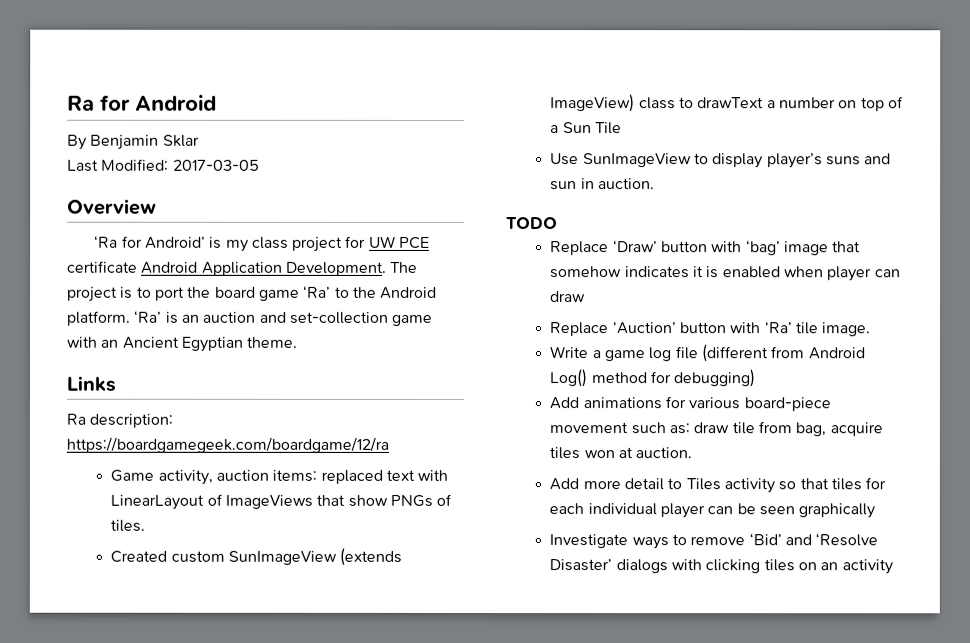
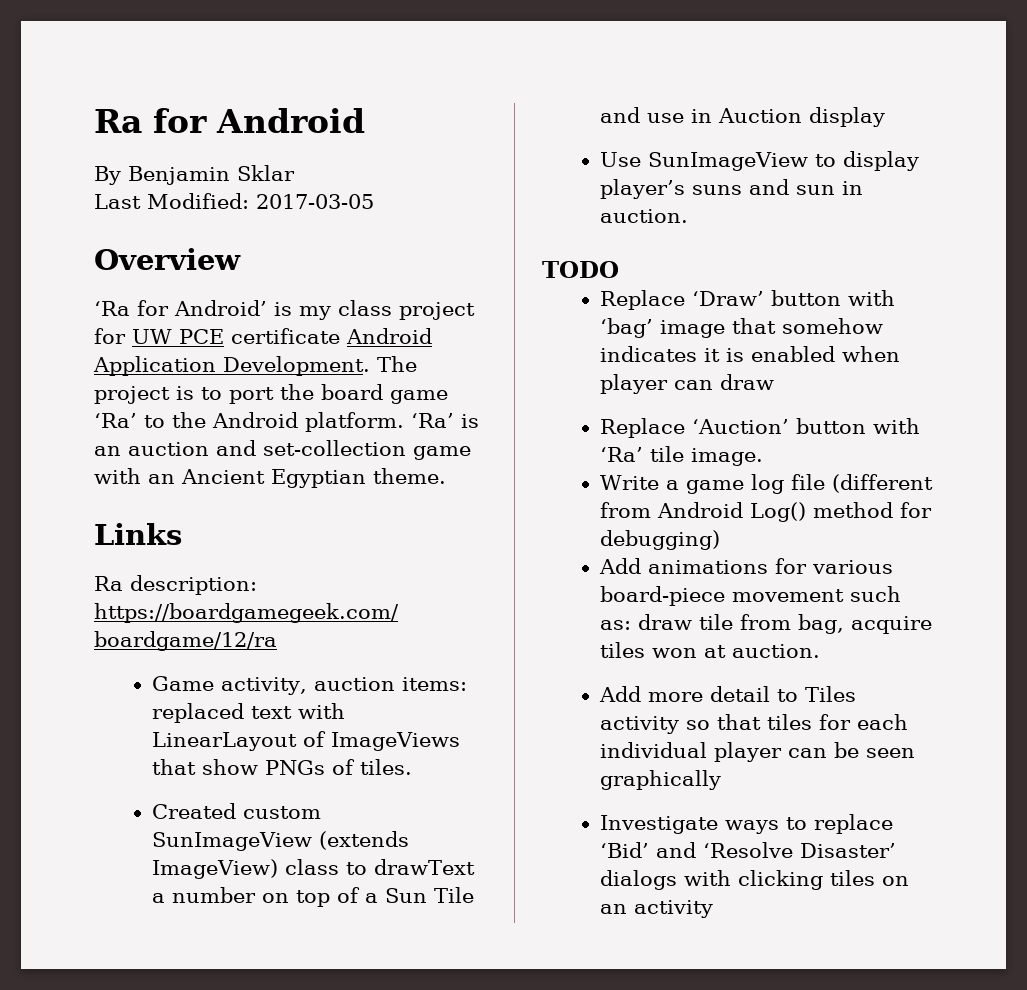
- Created custom SunImageView (extends ImageView) class to drawText a number on top of a Sun Tile
+ Created custom SunImageView (extends ImageView) class to drawText a number on top of a Sun Tile and use in Auction display
- Investigate ways to remove ‘Bid’ and ‘Resolve Disaster’ dialogs with clicking tiles on an activity
+ Investigate ways to replace ‘Bid’ and ‘Resolve Disaster’ dialogs with clicking tiles on an activity

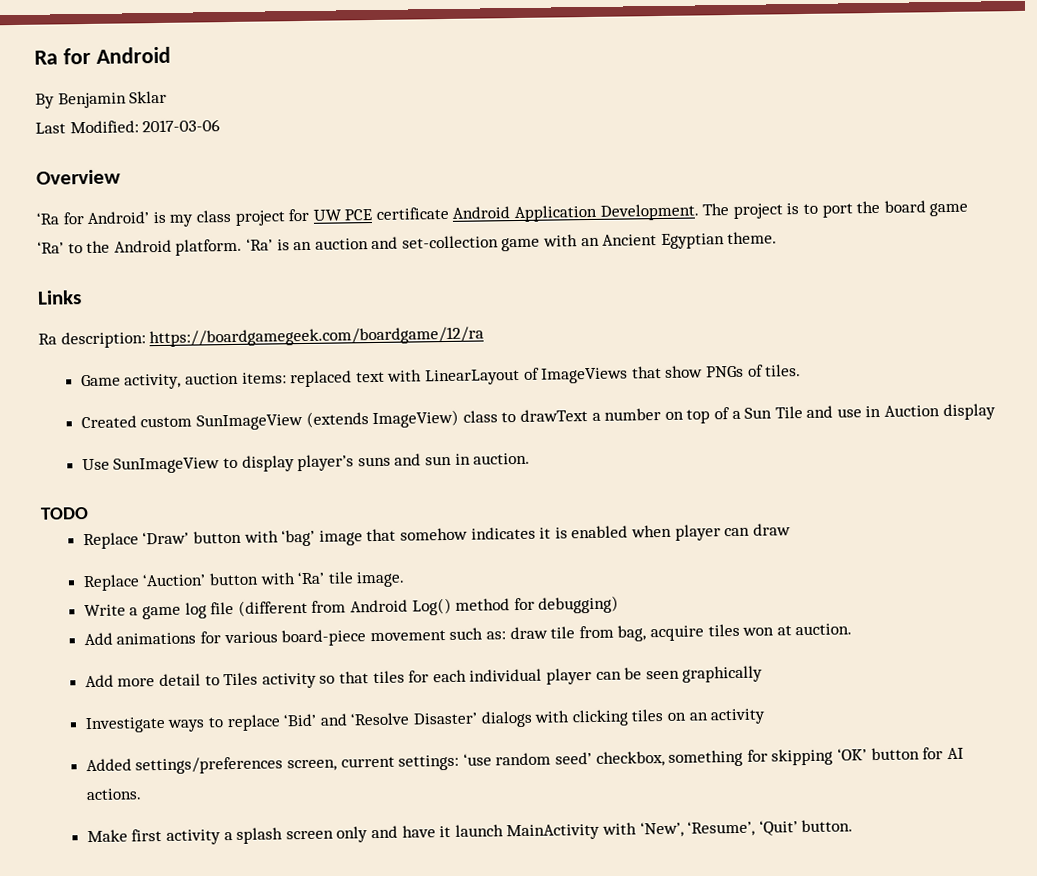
- Last Modified: 2017-03-05
+ Last Modified: 2017-03-06
+ Added settings/preferences screen, current settings: ‘use random seed’ checkbox, something for skipping ‘OK’ button for AI actions.
+ Make first activity a splash screen only and have it launch MainActivity with ‘New’, ‘Resume’, ‘Quit’ button.

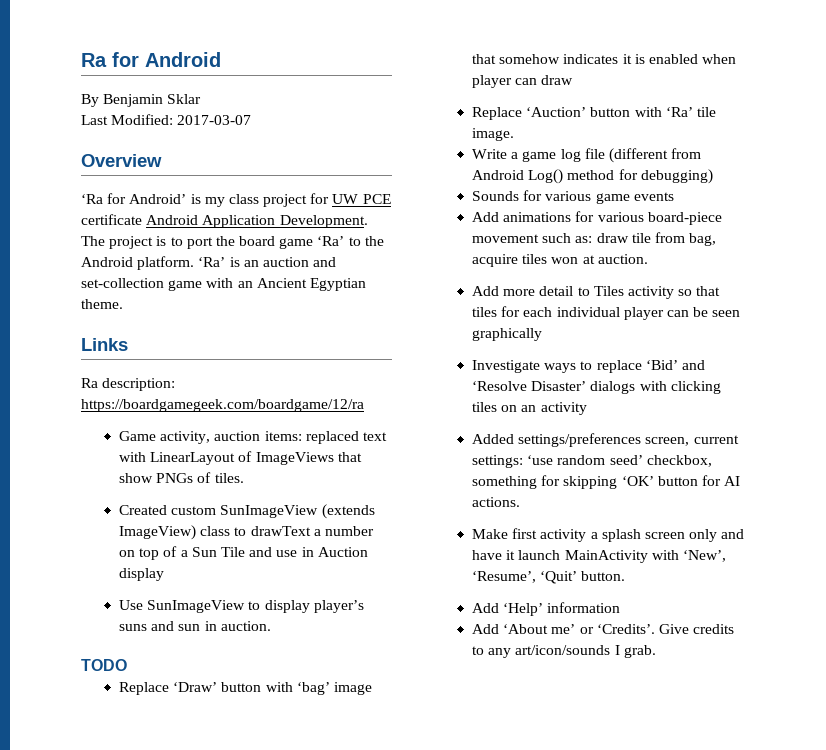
- Last Modified: 2017-03-06
+ Last Modified: 2017-03-07
+ Sounds for various game events
+ Add ‘Help’ information
+ Add ‘About me’ or ‘Credits’. Give credits to any art/icon/sounds I grab.

